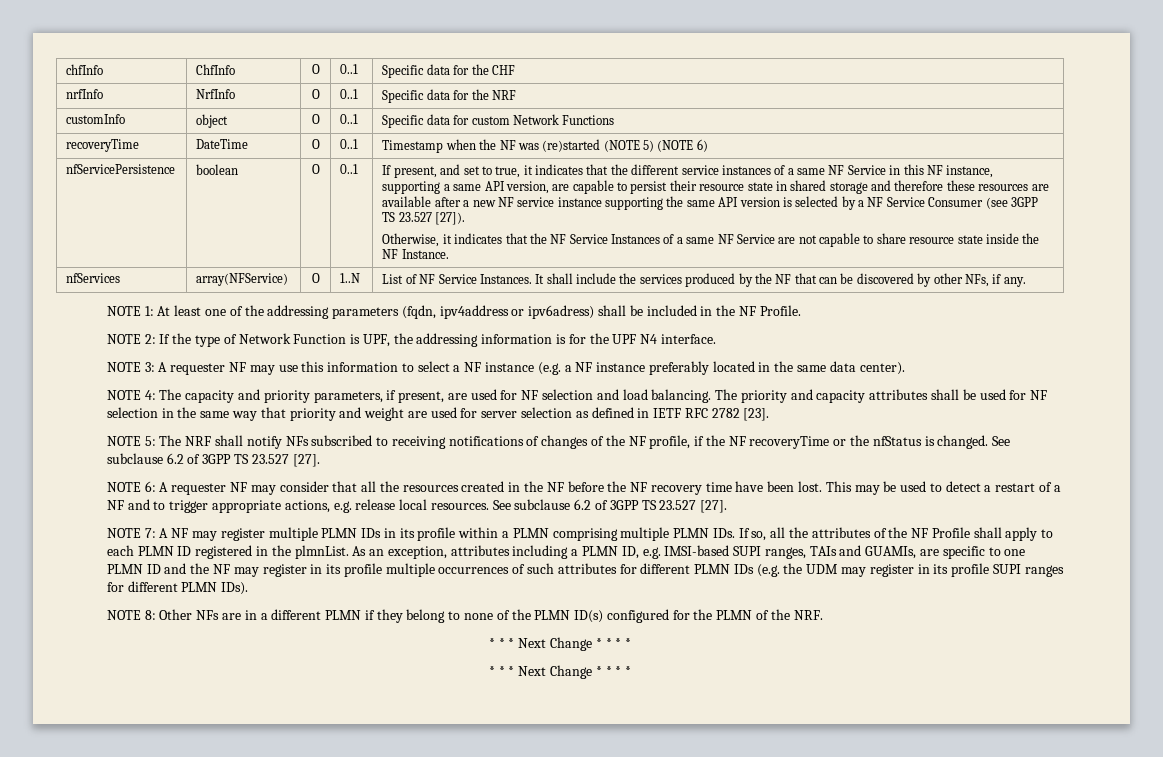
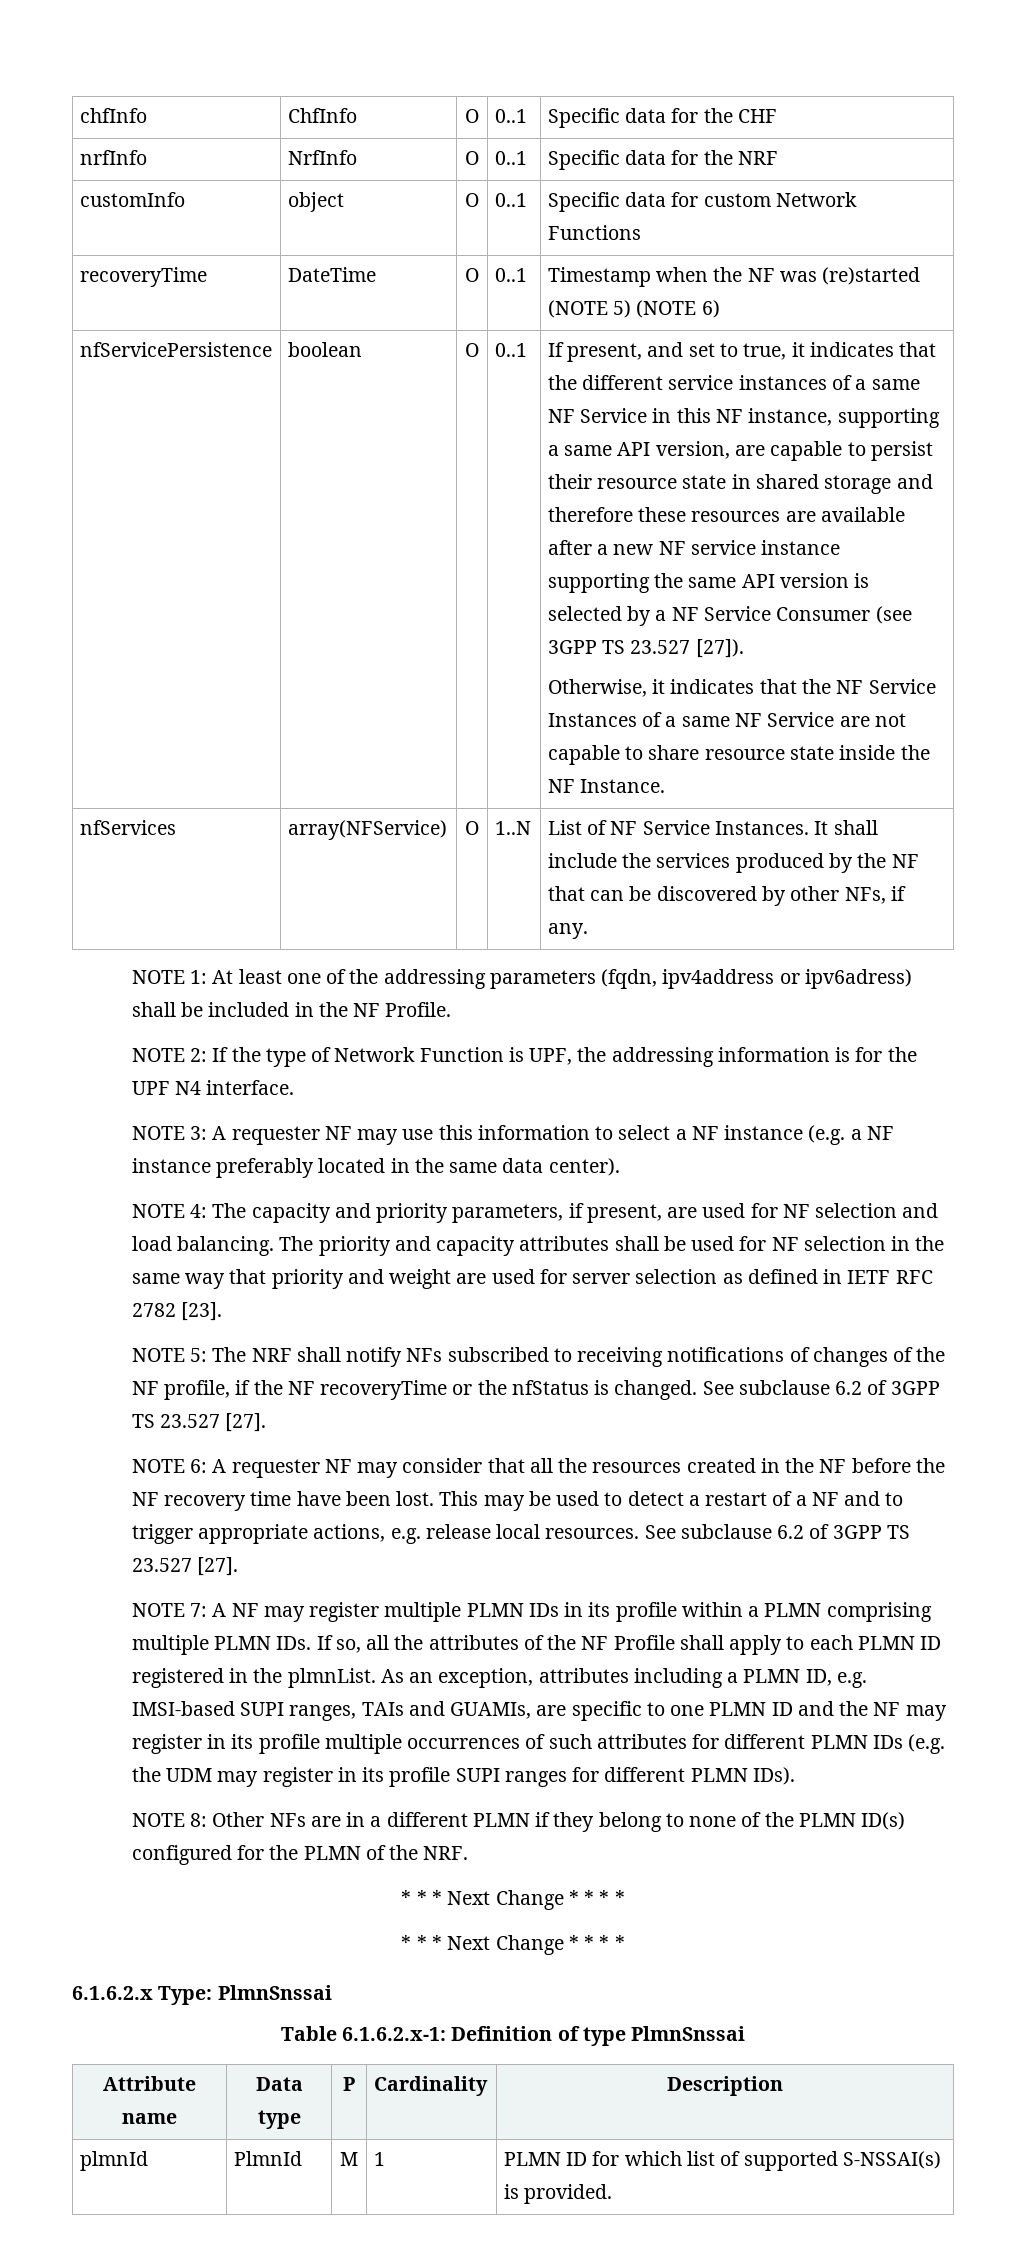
+ 6.1.6.2.x Type: PlmnSnssai
+ Table 6.1.6.2.x-1: Definition of type PlmnSnssai
+ Attribute name | Data type | P | Cardinality | Description
+ plmnId | PlmnId | M | 1 | PLMN ID for which list of supported S-NSSAI(s) is provided.

